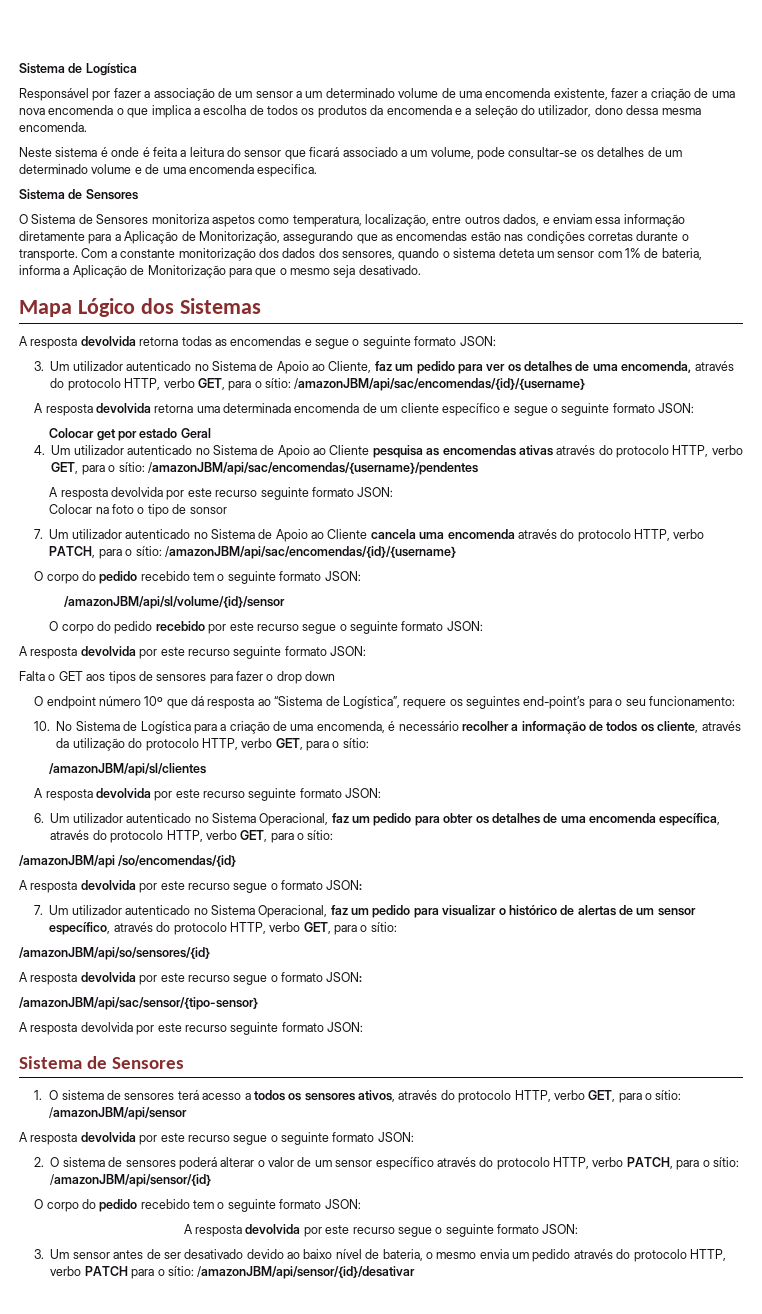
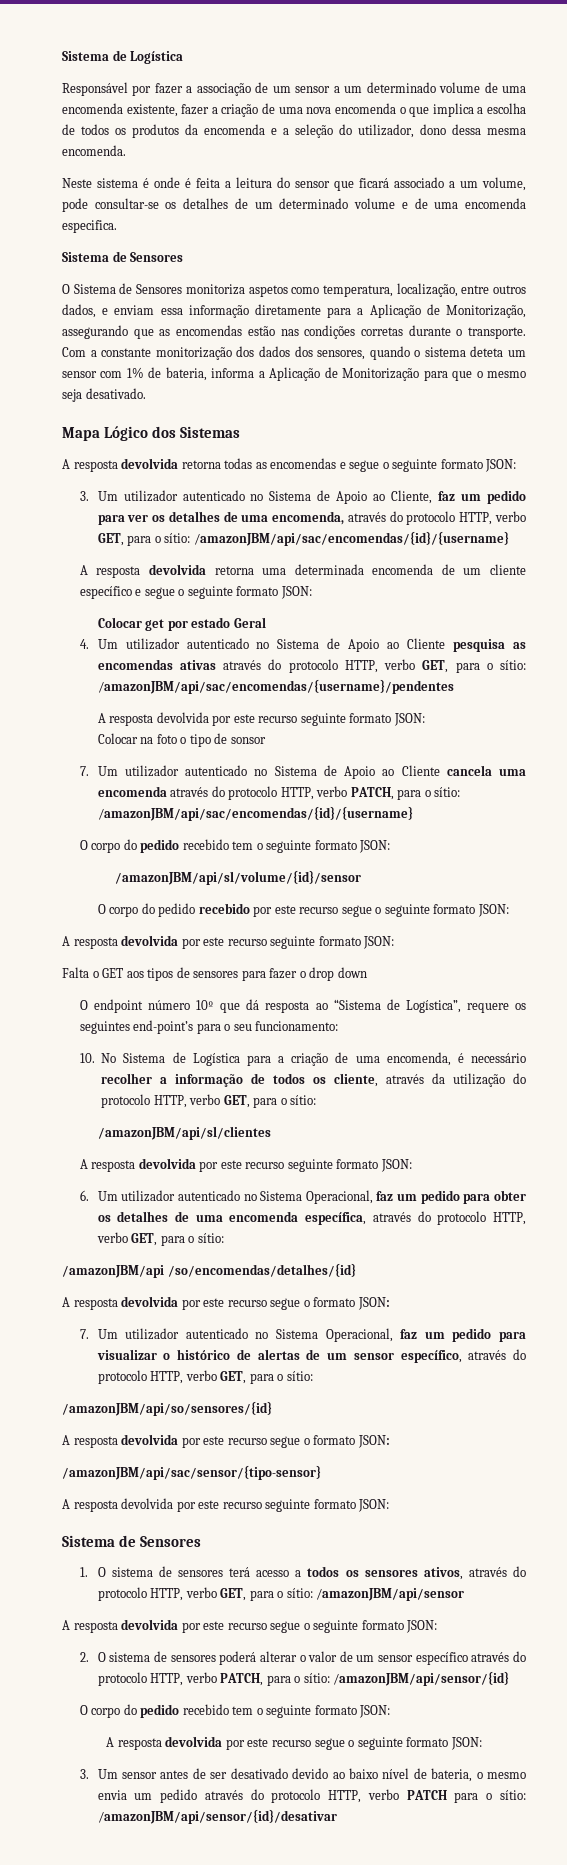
- /amazonJBM/api /so/encomendas/{id}
+ /amazonJBM/api /so/encomendas/detalhes/{id}

